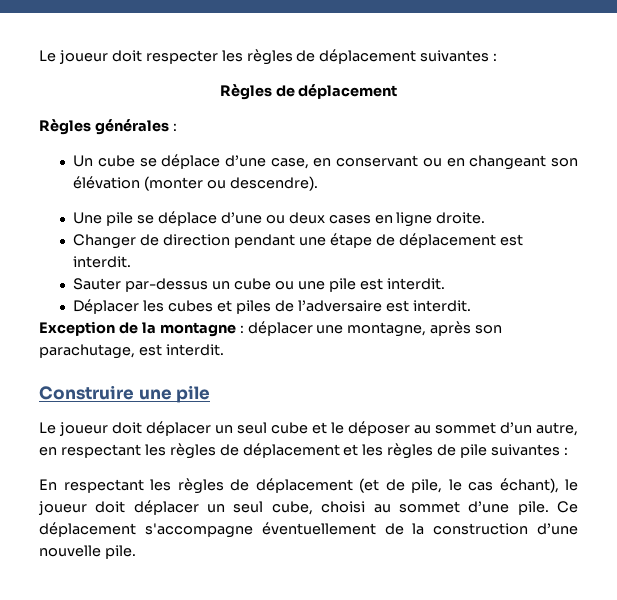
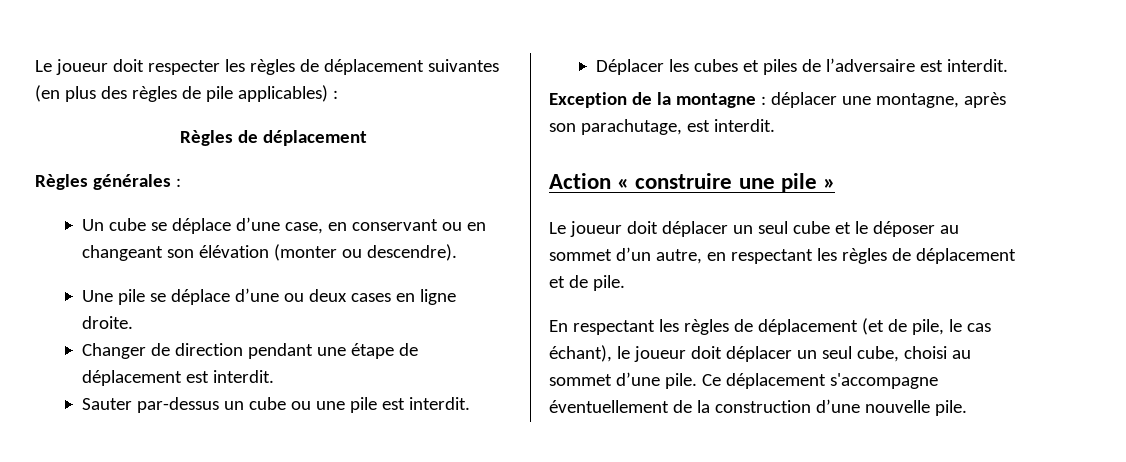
- Le joueur doit respecter les règles de déplacement suivantes :
+ Le joueur doit respecter les règles de déplacement suivantes (en plus des règles de pile applicables) :
- Construire une pile
+ Action « construire une pile »
- Le joueur doit déplacer un seul cube et le déposer au sommet d’un autre, en respectant les règles de déplacement et les règles de pile suivantes :
+ Le joueur doit déplacer un seul cube et le déposer au sommet d’un autre, en respectant les règles de déplacement et de pile.

